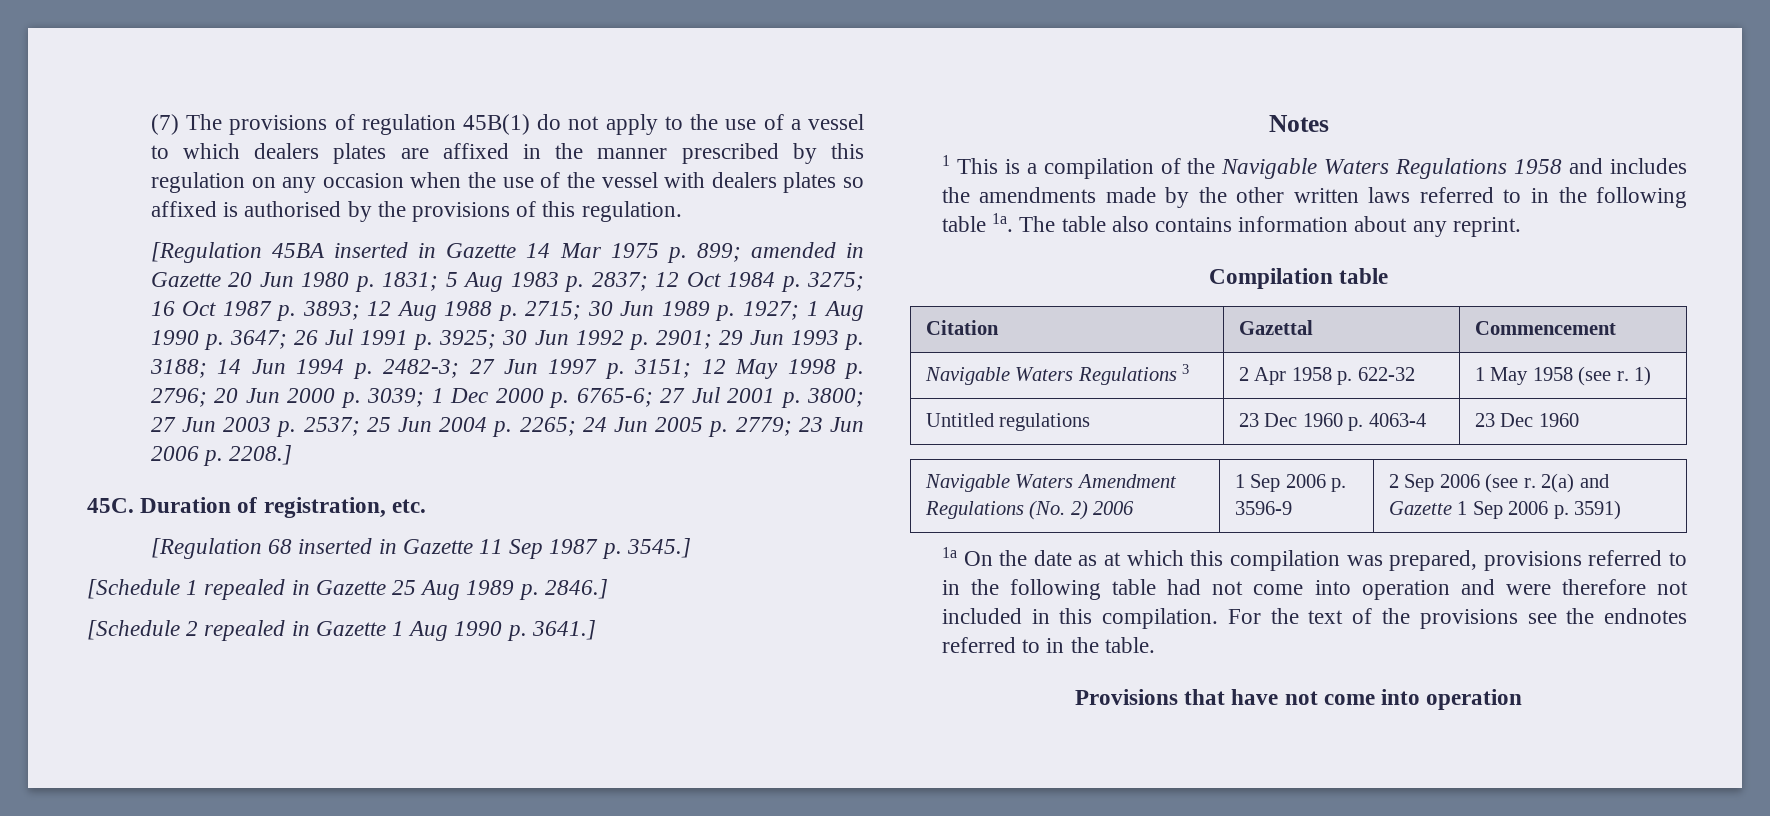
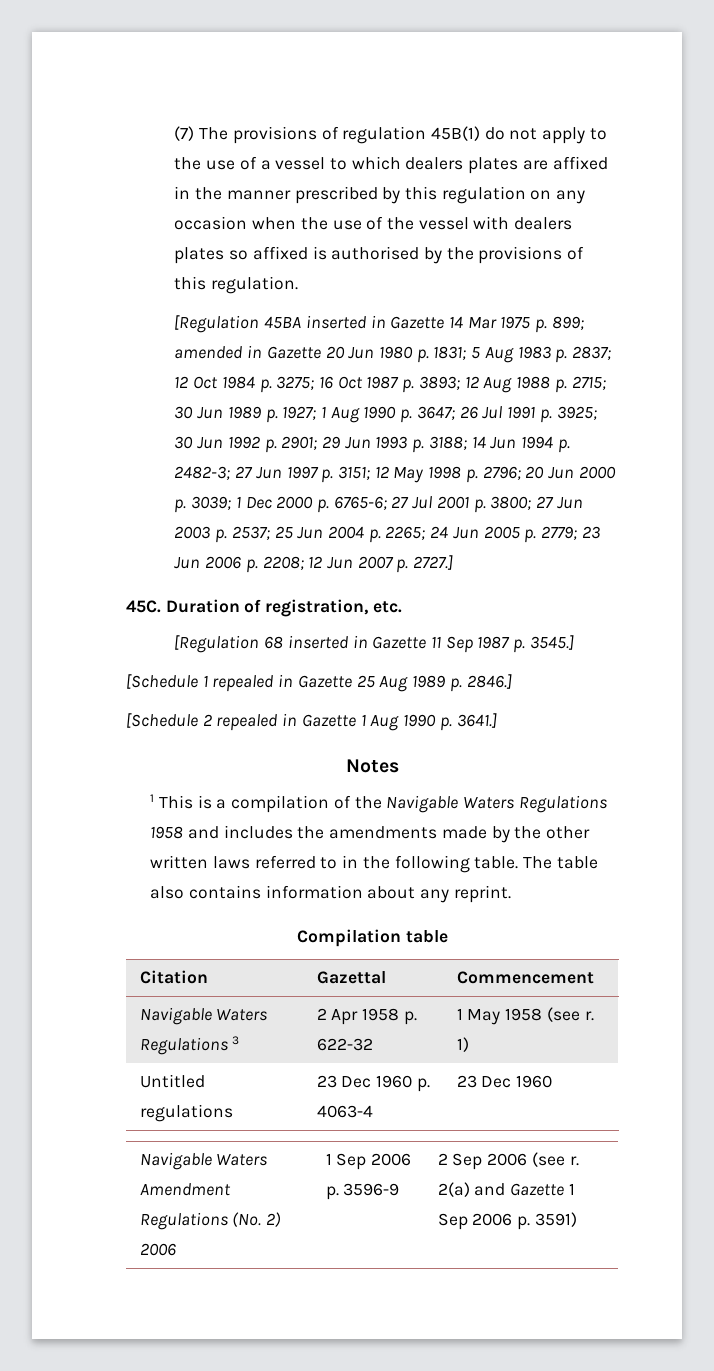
- 23 Jun 2006 p. 2208.]
+ 23 Jun 2006 p. 2208; 12 Jun 2007 p. 2727.]
- 1 This is a compilation of the Navigable Waters Regulations 1958 and includes the amendments made by the other written laws referred to in the following table 1a.
+ 1 This is a compilation of the Navigable Waters Regulations 1958 and includes the amendments made by the other written laws referred to in the following table.
- 1a On the date as at which this compilation was prepared, provisions referred to in the following table had not come into operation and were therefore not included in this compilation. For the text of the provisions see the endnotes referred to in the table.
- Provisions that have not come into operation

